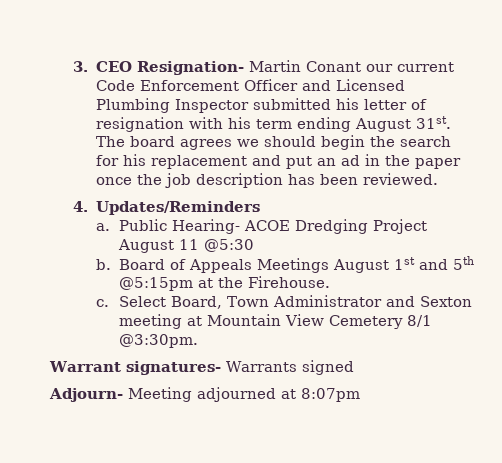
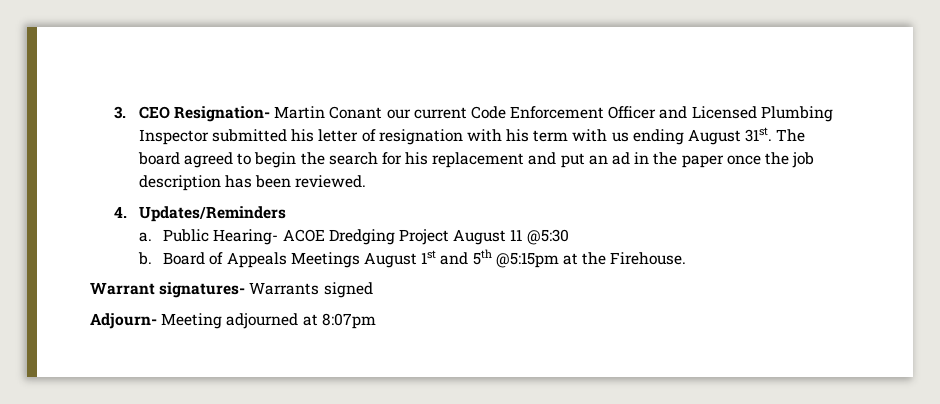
- 3. CEO Resignation- Martin Conant our current Code Enforcement Officer and Licensed Plumbing Inspector submitted his letter of resignation with his term ending August 31st.
+ 3. CEO Resignation- Martin Conant our current Code Enforcement Officer and Licensed Plumbing Inspector submitted his letter of resignation with his term with us ending August 31st.
- The board agrees we should begin the search for his replacement and put an ad in the paper once the job description has been reviewed.
+ The board agreed to begin the search for his replacement and put an ad in the paper once the job description has been reviewed.
- c. Select Board, Town Administrator and Sexton meeting at Mountain View Cemetery 8/1 @3:30pm.

